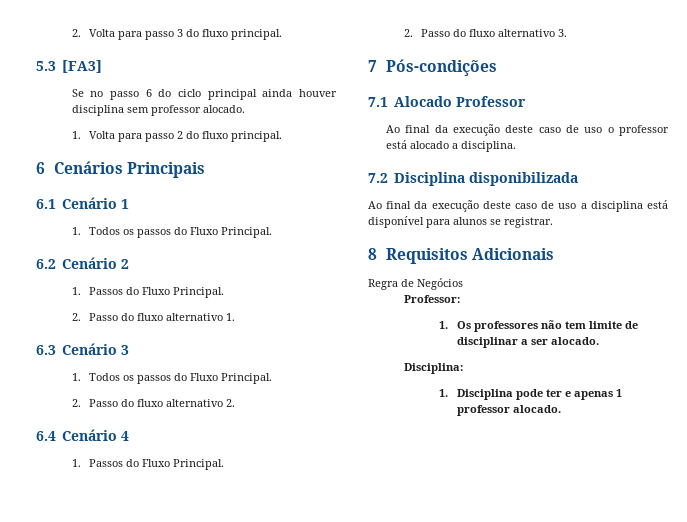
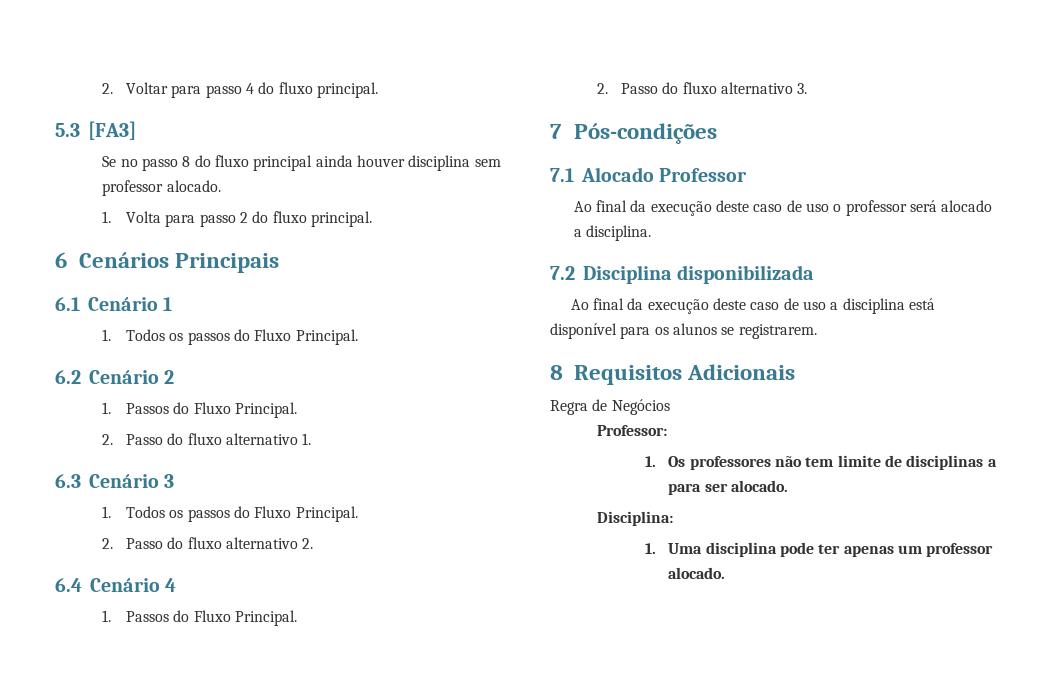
- 2. Volta para passo 3 do fluxo principal.
+ 2. Voltar para passo 4 do fluxo principal.
- Se no passo 6 do ciclo principal ainda houver disciplina sem professor alocado.
+ Se no passo 8 do fluxo principal ainda houver disciplina sem professor alocado.
- Ao final da execução deste caso de uso o professor está alocado a disciplina.
+ Ao final da execução deste caso de uso o professor será alocado a disciplina.
- Ao final da execução deste caso de uso a disciplina está disponível para alunos se registrar.
+ Ao final da execução deste caso de uso a disciplina está disponível para os alunos se registrarem.
- 1. Os professores não tem limite de disciplinar a ser alocado.
+ 1. Os professores não tem limite de disciplinas a para ser alocado.
- 1. Disciplina pode ter e apenas 1 professor alocado.
+ 1. Uma disciplina pode ter apenas um professor alocado.

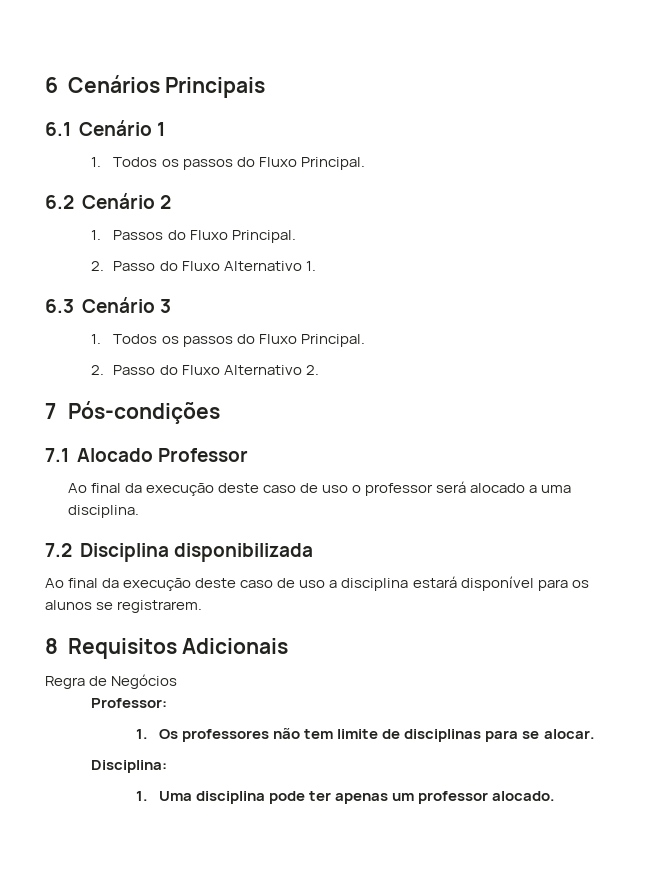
- 2. Voltar para passo 4 do fluxo principal.
- 5.3 [FA3]
- Se no passo 8 do fluxo principal ainda houver disciplina sem professor alocado.
- 1. Volta para passo 2 do fluxo principal.
- 2. Passo do fluxo alternativo 1.
+ 2. Passo do Fluxo Alternativo 1.
- 2. Passo do fluxo alternativo 2.
- 6.4 Cenário 4
- 1. Passos do Fluxo Principal.
- 2. Passo do fluxo alternativo 3.
+ 2. Passo do Fluxo Alternativo 2.
- Ao final da execução deste caso de uso o professor será alocado a disciplina.
+ Ao final da execução deste caso de uso o professor será alocado a uma disciplina.
- Ao final da execução deste caso de uso a disciplina está disponível para os alunos se registrarem.
+ Ao final da execução deste caso de uso a disciplina estará disponível para os alunos se registrarem.
- 1. Os professores não tem limite de disciplinas a para ser alocado.
+ 1. Os professores não tem limite de disciplinas para se alocar.

